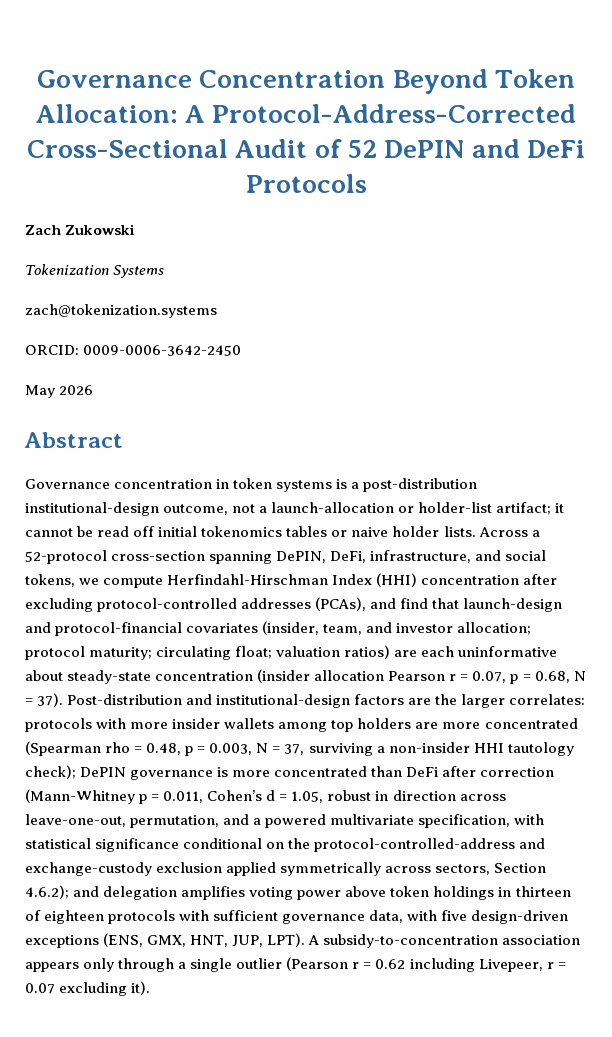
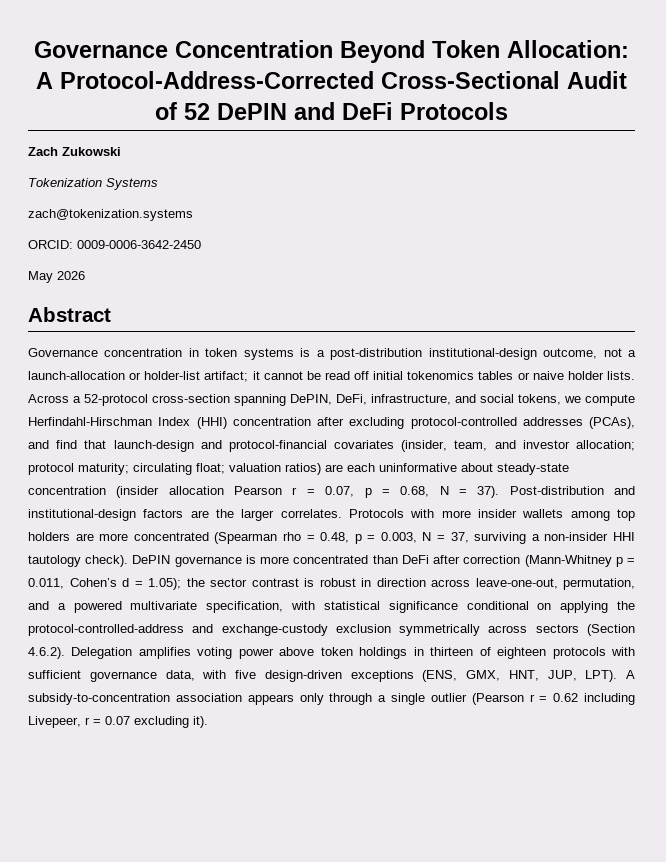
- Post-distribution and institutional-design factors are the larger correlates: protocols with more insider wallets among top holders are more concentrated (Spearman rho = 0.48, p = 0.003, N = 37, surviving a non-insider HHI tautology check);
+ Post-distribution and institutional-design factors are the larger correlates. Protocols with more insider wallets among top holders are more concentrated (Spearman rho = 0.48, p = 0.003, N = 37, surviving a non-insider HHI tautology check).
- DePIN governance is more concentrated than DeFi after correction (Mann-Whitney p = 0.011, Cohen’s d = 1.05, robust in direction across leave-one-out, permutation, and a powered multivariate specification, with statistical significance conditional on the protocol-controlled-address and exchange-custody exclusion applied symmetrically across sectors, Section 4.6.2); and delegation amplifies voting power above token holdings in thirteen of eighteen protocols with sufficient governance data, with five design-driven exceptions (ENS, GMX, HNT, JUP, LPT).
+ DePIN governance is more concentrated than DeFi after correction (Mann-Whitney p = 0.011, Cohen’s d = 1.05); the sector contrast is robust in direction across leave-one-out, permutation, and a powered multivariate specification, with statistical significance conditional on applying the protocol-controlled-address and exchange-custody exclusion symmetrically across sectors (Section 4.6.2). Delegation amplifies voting power above token holdings in thirteen of eighteen protocols with sufficient governance data, with five design-driven exceptions (ENS, GMX, HNT, JUP, LPT).

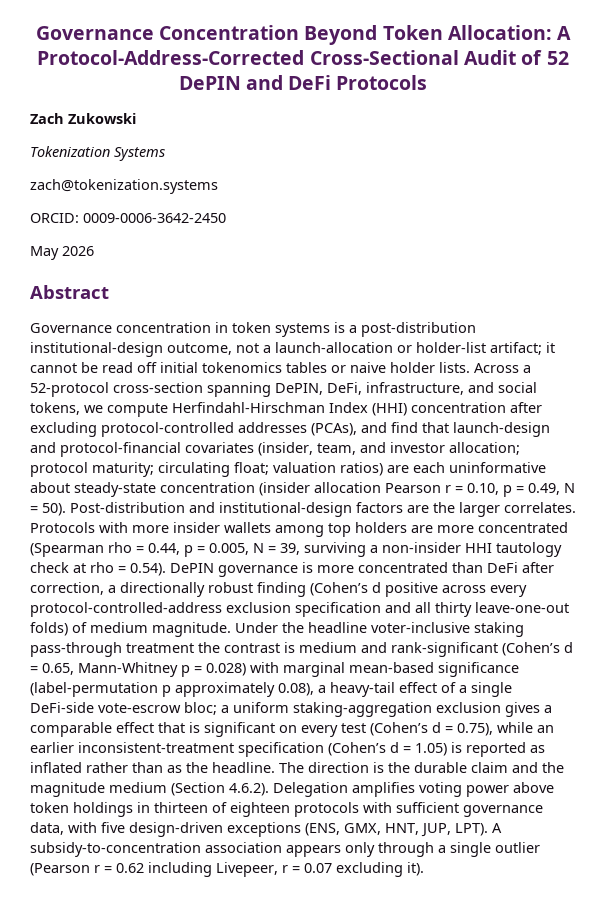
- Across a 52-protocol cross-section spanning DePIN, DeFi, infrastructure, and social tokens, we compute Herfindahl-Hirschman Index (HHI) concentration after excluding protocol-controlled addresses (PCAs), and find that launch-design and protocol-financial covariates (insider, team, and investor allocation; protocol maturity; circulating float; valuation ratios) are each uninformative about steady-state concentration (insider allocation Pearson r = 0.07, p = 0.68, N = 37).
+ Across a 52-protocol cross-section spanning DePIN, DeFi, infrastructure, and social tokens, we compute Herfindahl-Hirschman Index (HHI) concentration after excluding protocol-controlled addresses (PCAs), and find that launch-design and protocol-financial covariates (insider, team, and investor allocation; protocol maturity; circulating float; valuation ratios) are each uninformative about steady-state concentration (insider allocation Pearson r = 0.10, p = 0.49, N = 50).
- Protocols with more insider wallets among top holders are more concentrated (Spearman rho = 0.48, p = 0.003, N = 37, surviving a non-insider HHI tautology check). DePIN governance is more concentrated than DeFi after correction (Mann-Whitney p = 0.011, Cohen’s d = 1.05); the sector contrast is robust in direction across leave-one-out, permutation, and a powered multivariate specification, with statistical significance conditional on applying the protocol-controlled-address and exchange-custody exclusion symmetrically across sectors (Section 4.6.2). Delegation amplifies voting power above token holdings in thirteen of eighteen protocols with sufficient governance data, with five design-driven exceptions (ENS, GMX, HNT, JUP, LPT).
+ Protocols with more insider wallets among top holders are more concentrated (Spearman rho = 0.44, p = 0.005, N = 39, surviving a non-insider HHI tautology check at rho = 0.54). DePIN governance is more concentrated than DeFi after correction, a directionally robust finding (Cohen’s d positive across every protocol-controlled-address exclusion specification and all thirty leave-one-out folds) of medium magnitude. Under the headline voter-inclusive staking pass-through treatment the contrast is medium and rank-significant (Cohen’s d = 0.65, Mann-Whitney p = 0.028) with marginal mean-based significance (label-permutation p approximately 0.08), a heavy-tail effect of a single DeFi-side vote-escrow bloc; a uniform staking-aggregation exclusion gives a comparable effect that is significant on every test (Cohen’s d = 0.75), while an earlier inconsistent-treatment specification (Cohen’s d = 1.05) is reported as inflated rather than as the headline. The direction is the durable claim and the magnitude medium (Section 4.6.2). Delegation amplifies voting power above token holdings in thirteen of eighteen protocols with sufficient governance data, with five design-driven exceptions (ENS, GMX, HNT, JUP, LPT).

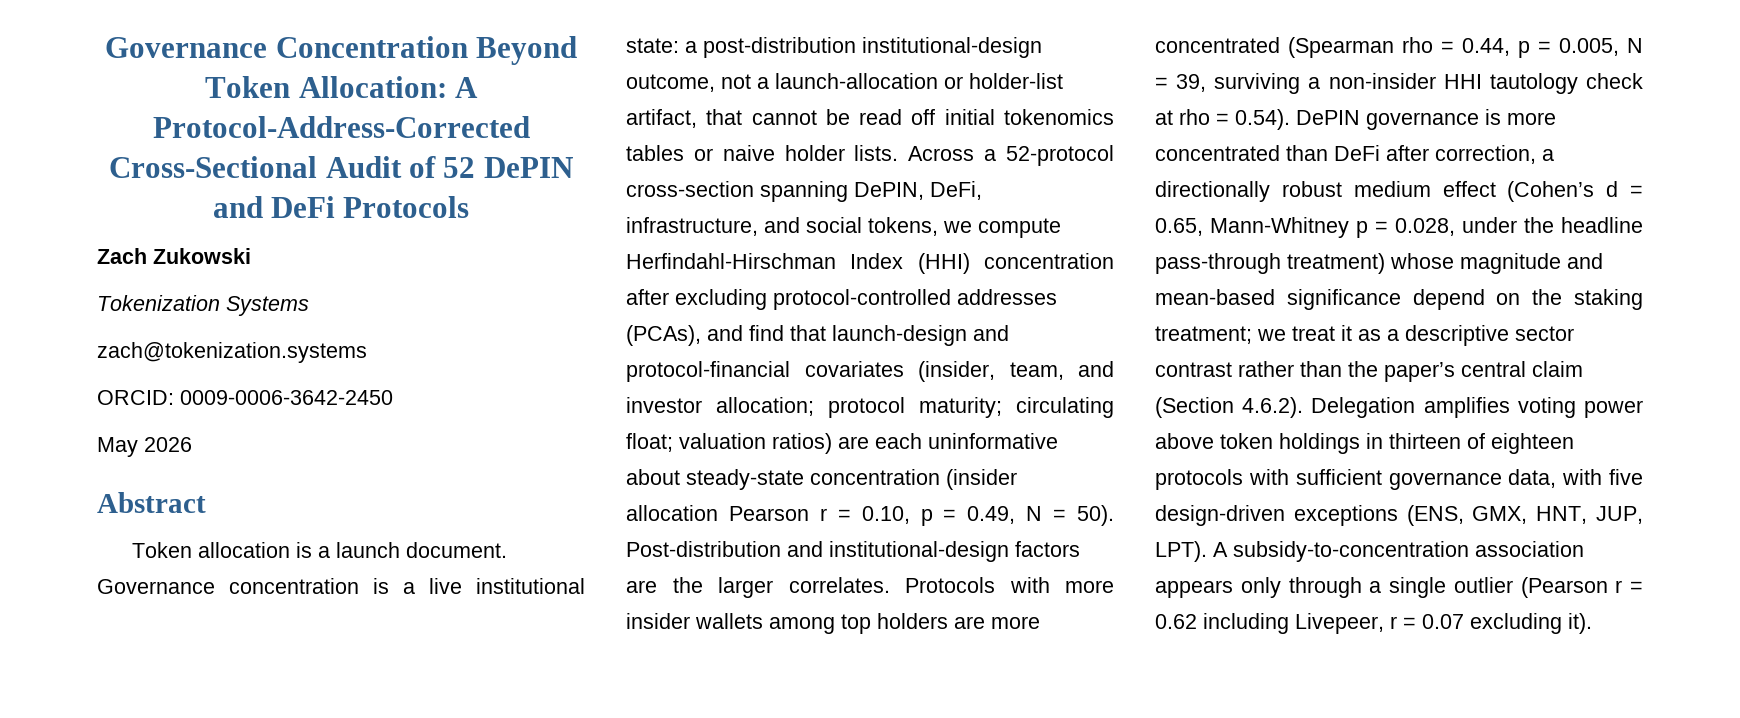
- Governance concentration in token systems is a post-distribution institutional-design outcome, not a launch-allocation or holder-list artifact; it cannot be read off initial tokenomics tables or naive holder lists.
+ Token allocation is a launch document. Governance concentration is a live institutional state: a post-distribution institutional-design outcome, not a launch-allocation or holder-list artifact, that cannot be read off initial tokenomics tables or naive holder lists.
- Protocols with more insider wallets among top holders are more concentrated (Spearman rho = 0.44, p = 0.005, N = 39, surviving a non-insider HHI tautology check at rho = 0.54). DePIN governance is more concentrated than DeFi after correction, a directionally robust finding (Cohen’s d positive across every protocol-controlled-address exclusion specification and all thirty leave-one-out folds) of medium magnitude. Under the headline voter-inclusive staking pass-through treatment the contrast is medium and rank-significant (Cohen’s d = 0.65, Mann-Whitney p = 0.028) with marginal mean-based significance (label-permutation p approximately 0.08), a heavy-tail effect of a single DeFi-side vote-escrow bloc; a uniform staking-aggregation exclusion gives a comparable effect that is significant on every test (Cohen’s d = 0.75), while an earlier inconsistent-treatment specification (Cohen’s d = 1.05) is reported as inflated rather than as the headline. The direction is the durable claim and the magnitude medium (Section 4.6.2). Delegation amplifies voting power above token holdings in thirteen of eighteen protocols with sufficient governance data, with five design-driven exceptions (ENS, GMX, HNT, JUP, LPT).
+ Protocols with more insider wallets among top holders are more concentrated (Spearman rho = 0.44, p = 0.005, N = 39, surviving a non-insider HHI tautology check at rho = 0.54). DePIN governance is more concentrated than DeFi after correction, a directionally robust medium effect (Cohen’s d = 0.65, Mann-Whitney p = 0.028, under the headline pass-through treatment) whose magnitude and mean-based significance depend on the staking treatment; we treat it as a descriptive sector contrast rather than the paper’s central claim (Section 4.6.2). Delegation amplifies voting power above token holdings in thirteen of eighteen protocols with sufficient governance data, with five design-driven exceptions (ENS, GMX, HNT, JUP, LPT).

